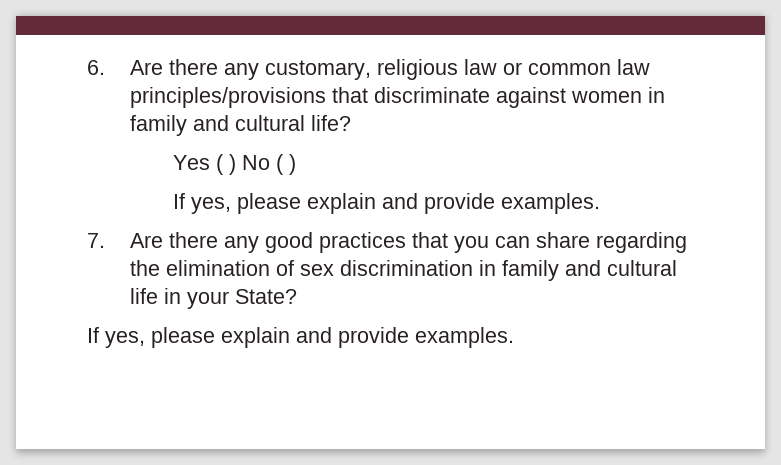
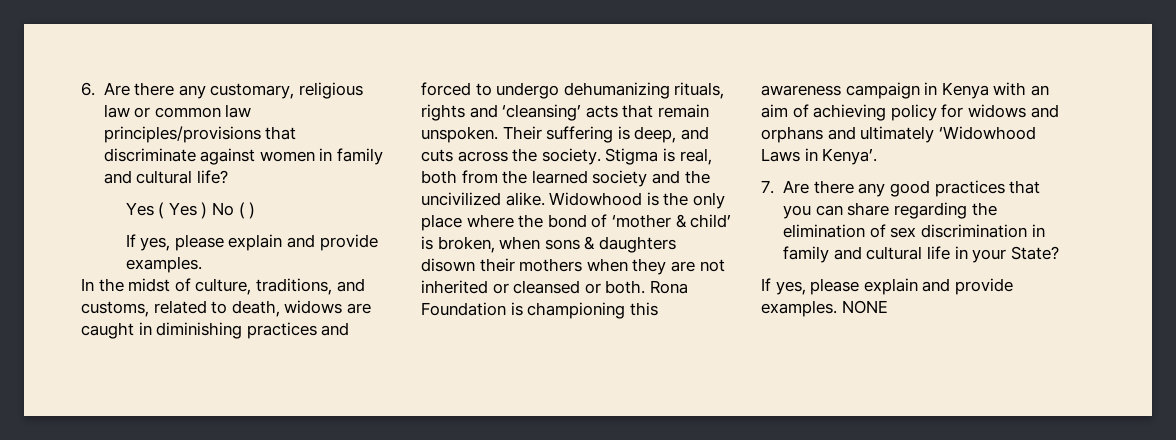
- Yes ( ) No ( )
+ Yes ( Yes ) No ( )
+ In the midst of culture, traditions, and customs, related to death, widows are caught in diminishing practices and forced to undergo dehumanizing rituals, rights and ‘cleansing’ acts that remain unspoken. Their suffering is deep, and cuts across the society. Stigma is real, both from the learned society and the uncivilized alike. Widowhood is the only place where the bond of ‘mother & child’ is broken, when sons & daughters disown their mothers when they are not inherited or cleansed or both. Rona Foundation is championing this awareness campaign in Kenya with an aim of achieving policy for widows and orphans and ultimately ‘Widowhood Laws in Kenya’.
  7. Are there any good practices that you can share regarding the elimination of sex discrimination in family and cultural life in your State?
- If yes, please explain and provide examples.
+ If yes, please explain and provide examples. NONE

